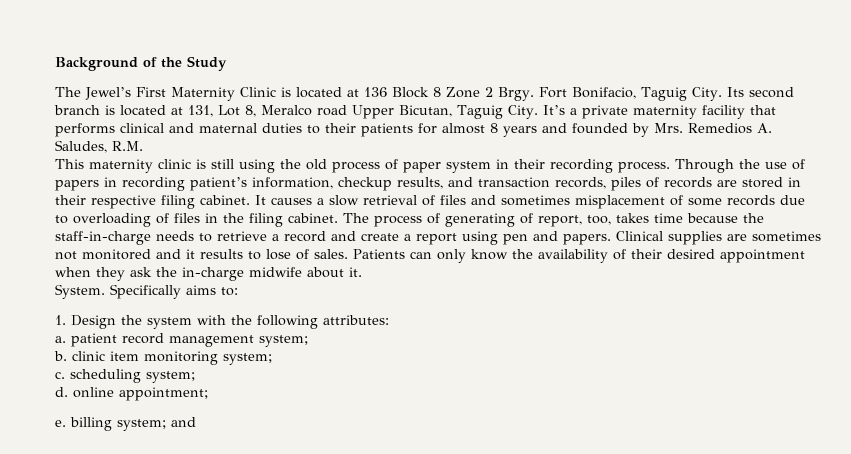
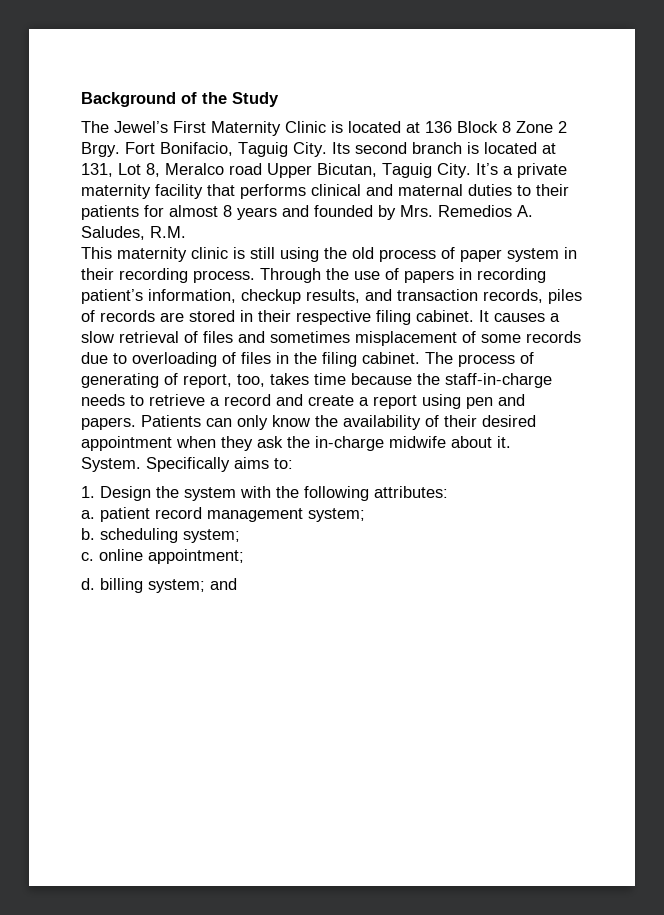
- Clinical supplies are sometimes not monitored and it results to lose of sales.
- b. clinic item monitoring system;
+ b. scheduling system;
- c. scheduling system;
- d. online appointment;
+ c. online appointment;
- e. billing system; and
+ d. billing system; and

